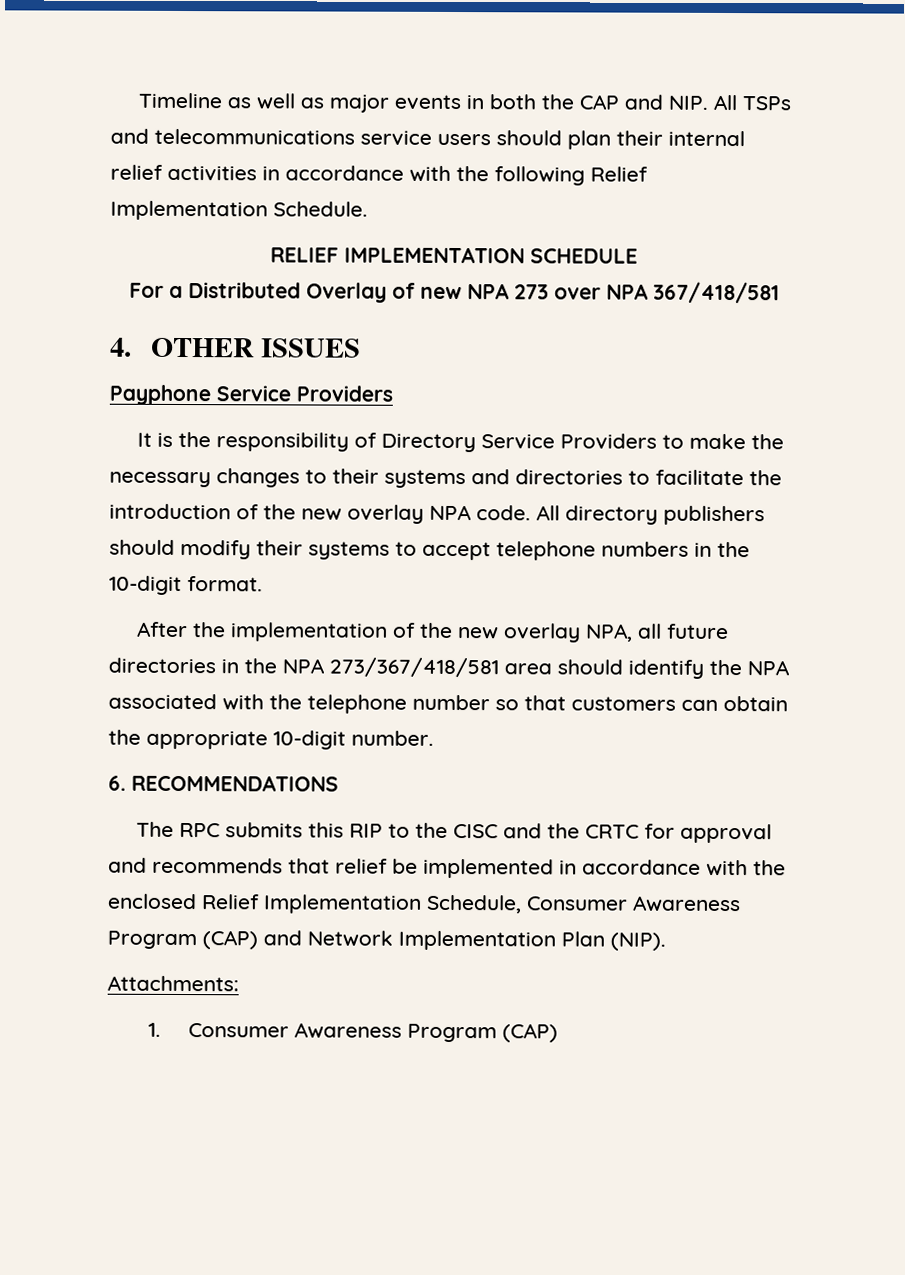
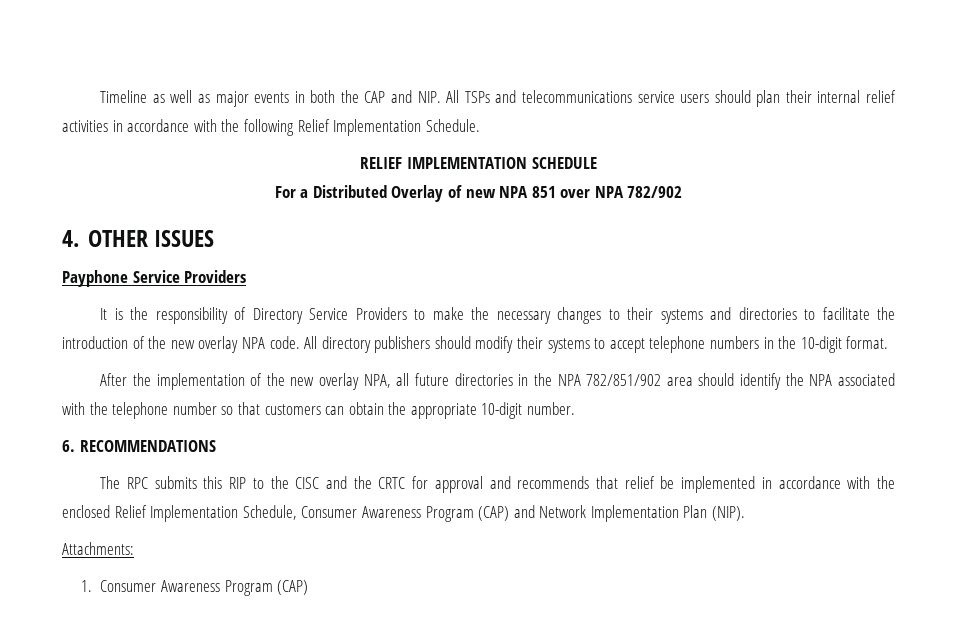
- For a Distributed Overlay of new NPA 273 over NPA 367/418/581
+ For a Distributed Overlay of new NPA 851 over NPA 782/902
- After the implementation of the new overlay NPA, all future directories in the NPA 273/367/418/581 area should identify the NPA associated with the telephone number so that customers can obtain the appropriate 10-digit number.
+ After the implementation of the new overlay NPA, all future directories in the NPA 782/851/902 area should identify the NPA associated with the telephone number so that customers can obtain the appropriate 10-digit number.

